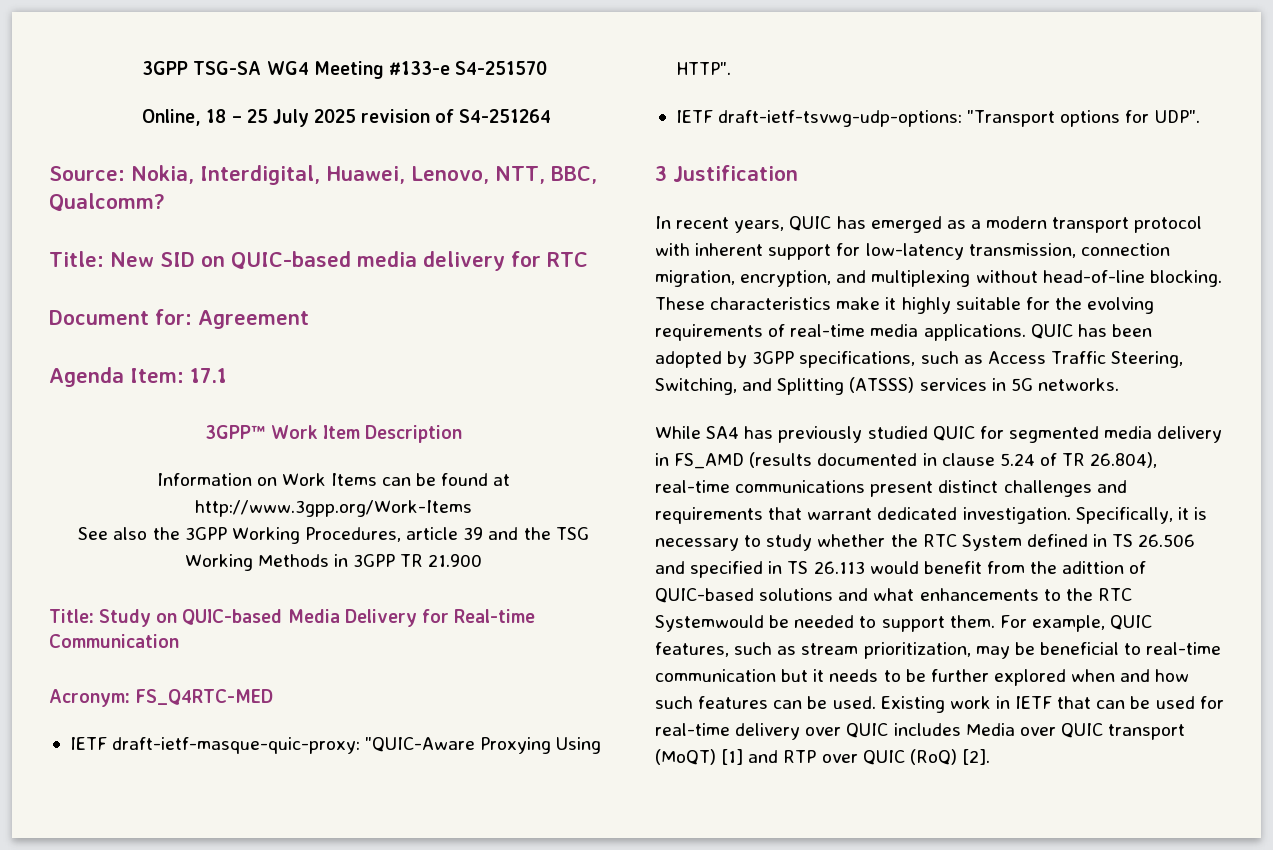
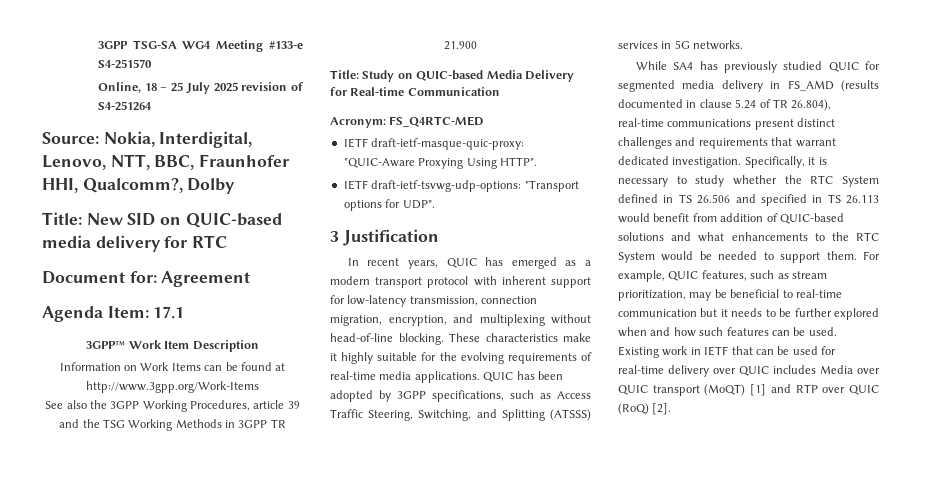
- Source: Nokia, Interdigital, Huawei, Lenovo, NTT, BBC, Qualcomm?
+ Source: Nokia, Interdigital, Lenovo, NTT, BBC, Fraunhofer HHI, Qualcomm?, Dolby
- Specifically, it is necessary to study whether the RTC System defined in TS 26.506 and specified in TS 26.113 would benefit from the adittion of QUIC-based solutions and what enhancements to the RTC Systemwould be needed to support them.
+ Specifically, it is necessary to study whether the RTC System defined in TS 26.506 and specified in TS 26.113 would benefit from addition of QUIC-based solutions and what enhancements to the RTC System would be needed to support them.

